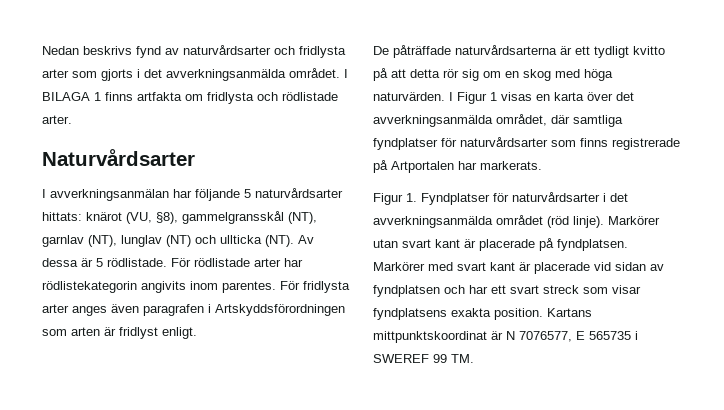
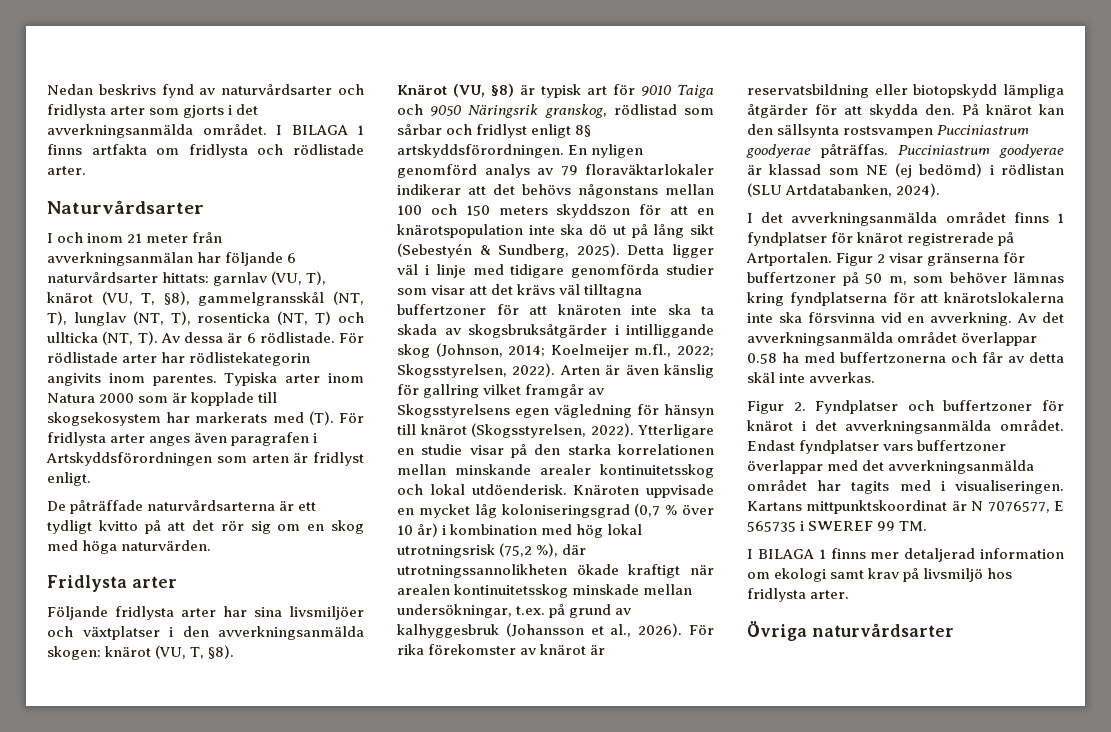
- I avverkningsanmälan har följande 5 naturvårdsarter hittats: knärot (VU, §8), gammelgransskål (NT), garnlav (NT), lunglav (NT) och ullticka (NT). Av dessa är 5 rödlistade.
+ I och inom 21 meter från avverkningsanmälan har följande 6 naturvårdsarter hittats: garnlav (VU, T), knärot (VU, T, §8), gammelgransskål (NT, T), lunglav (NT, T), rosenticka (NT, T) och ullticka (NT, T). Av dessa är 6 rödlistade.
- För fridlysta arter anges även paragrafen i Artskyddsförordningen som arten är fridlyst enligt.
+ Typiska arter inom Natura 2000 som är kopplade till skogsekosystem har markerats med (T). För fridlysta arter anges även paragrafen i Artskyddsförordningen som arten är fridlyst enligt.
- De påträffade naturvårdsarterna är ett tydligt kvitto på att detta rör sig om en skog med höga naturvärden. I Figur 1 visas en karta över det avverkningsanmälda området, där samtliga fyndplatser för naturvårdsarter som finns registrerade på Artportalen har markerats.
- Figur 1. Fyndplatser för naturvårdsarter i det avverkningsanmälda området (röd linje). Markörer utan svart kant är placerade på fyndplatsen. Markörer med svart kant är placerade vid sidan av fyndplatsen och har ett svart streck som visar fyndplatsens exakta position.
+ De påträffade naturvårdsarterna är ett tydligt kvitto på att det rör sig om en skog med höga naturvärden.
+ Fridlysta arter
+ Följande fridlysta arter har sina livsmiljöer och växtplatser i den avverkningsanmälda skogen: knärot (VU, T, §8).
+ Knärot (VU, §8) är typisk art för 9010 Taiga och 9050 Näringsrik granskog, rödlistad som sårbar och fridlyst enligt 8§ artskyddsförordningen. En nyligen genomförd analys av 79 floraväktarlokaler indikerar att det behövs någonstans mellan 100 och 150 meters skyddszon för att en knärotspopulation inte ska dö ut på lång sikt (Sebestyén & Sundberg, 2025). Detta ligger väl i linje med tidigare genomförda studier som visar att det krävs väl tilltagna buffertzoner för att knäroten inte ska ta skada av skogsbruksåtgärder i intilliggande skog (Johnson, 2014; Koelmeijer m.fl., 2022; Skogsstyrelsen, 2022). Arten är även känslig för gallring vilket framgår av Skogsstyrelsens egen vägledning för hänsyn till knärot (Skogsstyrelsen, 2022). Ytterligare en studie visar på den starka korrelationen mellan minskande arealer kontinuitetsskog och lokal utdöenderisk. Knäroten uppvisade en mycket låg koloniseringsgrad (0,7 % över 10 år) i kombination med hög lokal utrotningsrisk (75,2 %), där utrotningssannolikheten ökade kraftigt när arealen kontinuitetsskog minskade mellan undersökningar, t.ex. på grund av kalhyggesbruk (Johansson et al., 2026). För rika förekomster av knärot är reservatsbildning eller biotopskydd lämpliga åtgärder för att skydda den. På knärot kan den sällsynta rostsvampen Pucciniastrum goodyerae påträffas. Pucciniastrum goodyerae är klassad som NE (ej bedömd) i rödlistan (SLU Artdatabanken, 2024).
+ I det avverkningsanmälda området finns 1 fyndplatser för knärot registrerade på Artportalen. Figur 2 visar gränserna för buffertzoner på 50 m, som behöver lämnas kring fyndplatserna för att knärotslokalerna inte ska försvinna vid en avverkning. Av det avverkningsanmälda området överlappar 0.58 ha med buffertzonerna och får av detta skäl inte avverkas.
+ Figur 2. Fyndplatser och buffertzoner för knärot i det avverkningsanmälda området. Endast fyndplatser vars buffertzoner överlappar med det avverkningsanmälda området har tagits med i visualiseringen.
+ I BILAGA 1 finns mer detaljerad information om ekologi samt krav på livsmiljö hos fridlysta arter.
+ Övriga naturvårdsarter

